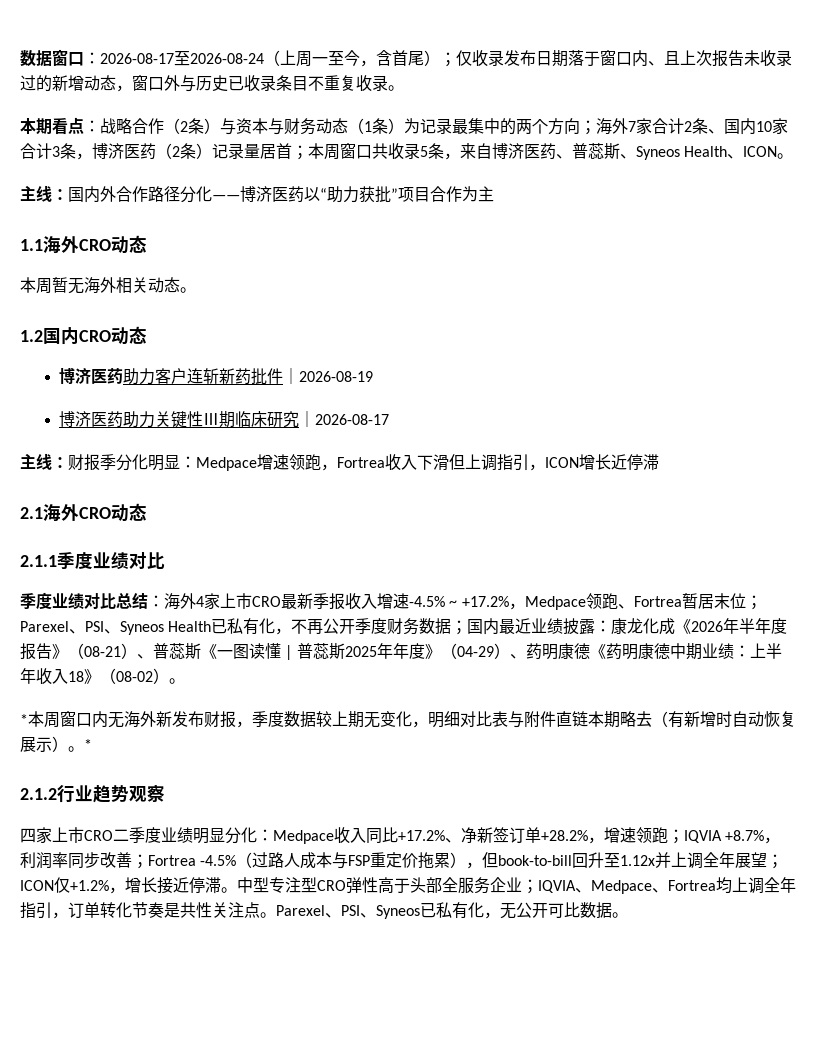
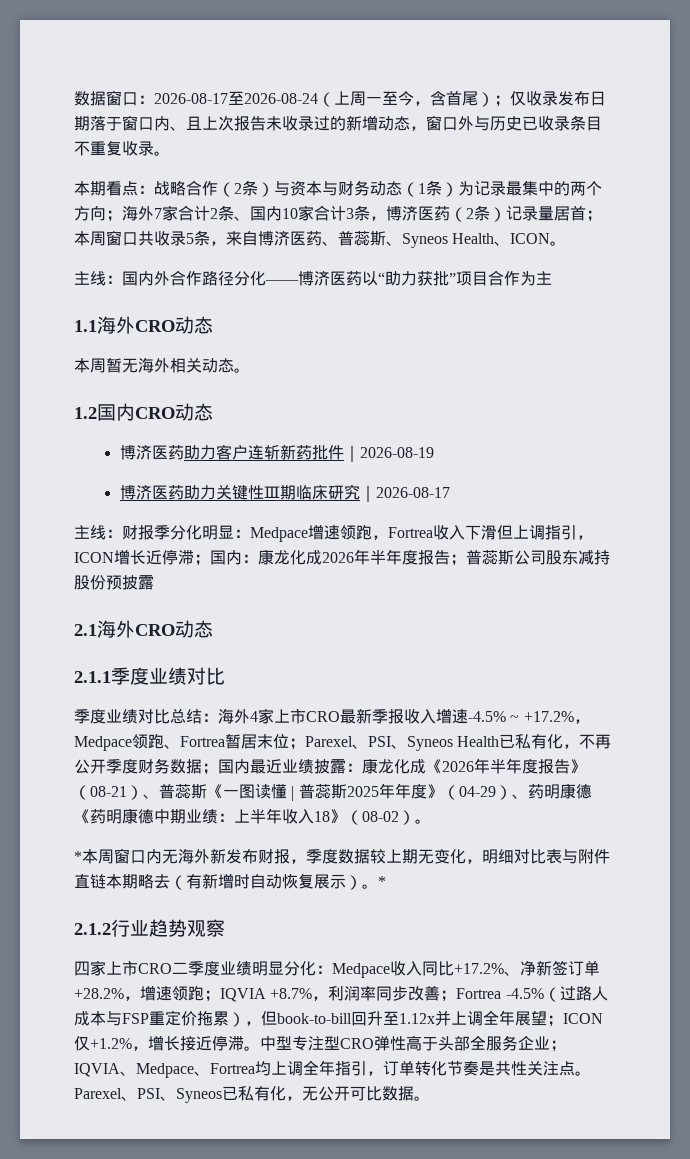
- 主线：财报季分化明显：Medpace增速领跑，Fortrea收入下滑但上调指引，ICON增长近停滞
+ 主线：财报季分化明显：Medpace增速领跑，Fortrea收入下滑但上调指引，ICON增长近停滞；国内：康龙化成2026年半年度报告；普蕊斯公司股东减持股份预披露

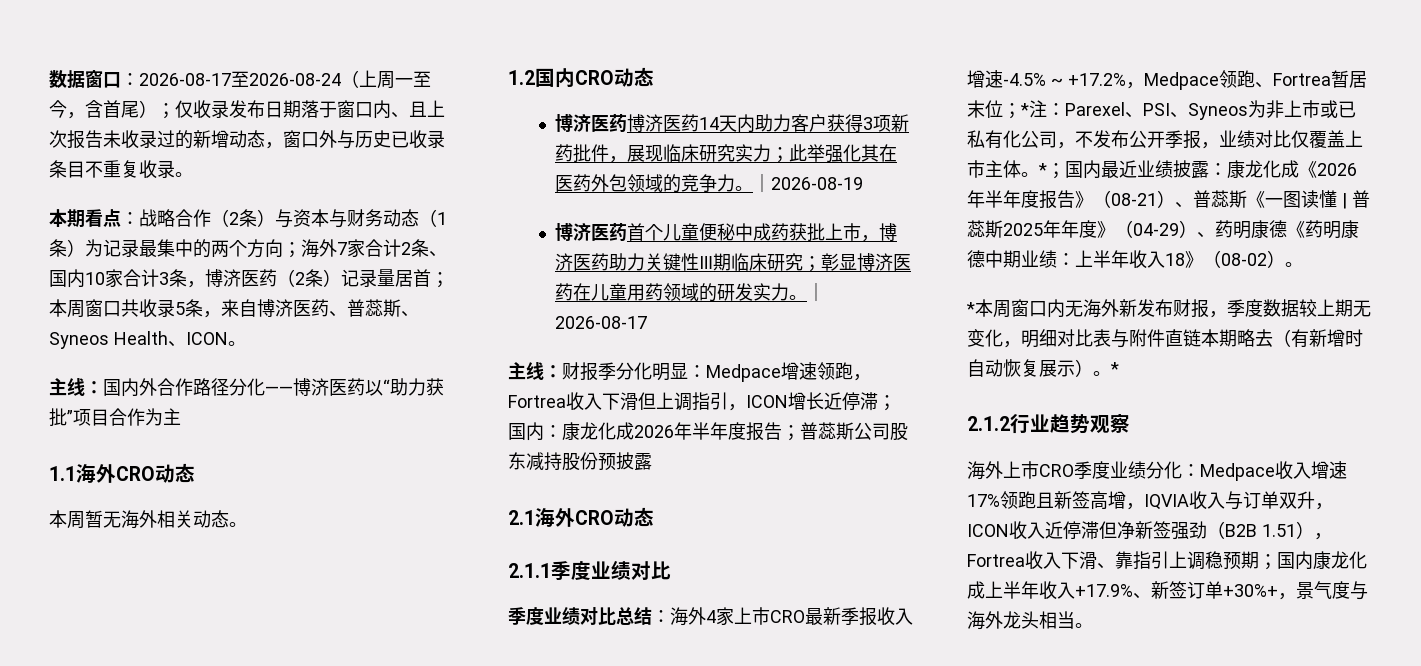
- 博济医药助力客户连斩新药批件｜2026-08-19
- 博济医药助力关键性Ⅲ期临床研究｜2026-08-17
+ 博济医药博济医药14天内助力客户获得3项新药批件，展现临床研究实力；此举强化其在医药外包领域的竞争力。｜2026-08-19
+ 博济医药首个儿童便秘中成药获批上市，博济医药助力关键性Ⅲ期临床研究；彰显博济医药在儿童用药领域的研发实力。｜2026-08-17
- Parexel、PSI、Syneos Health已私有化，不再公开季度财务数据；
+ *注：Parexel、PSI、Syneos为非上市或已私有化公司，不发布公开季报，业绩对比仅覆盖上市主体。*；
- 四家上市CRO二季度业绩明显分化：Medpace收入同比+17.2%、净新签订单+28.2%，增速领跑；IQVIA +8.7%，利润率同步改善；Fortrea -4.5%（过路人成本与FSP重定价拖累），但book-to-bill回升至1.12x并上调全年展望；ICON仅+1.2%，增长接近停滞。中型专注型CRO弹性高于头部全服务企业；IQVIA、Medpace、Fortrea均上调全年指引，订单转化节奏是共性关注点。Parexel、PSI、Syneos已私有化，无公开可比数据。
+ 海外上市CRO季度业绩分化：Medpace收入增速17%领跑且新签高增，IQVIA收入与订单双升，ICON收入近停滞但净新签强劲（B2B 1.51），Fortrea收入下滑、靠指引上调稳预期；国内康龙化成上半年收入+17.9%、新签订单+30%+，景气度与海外龙头相当。

